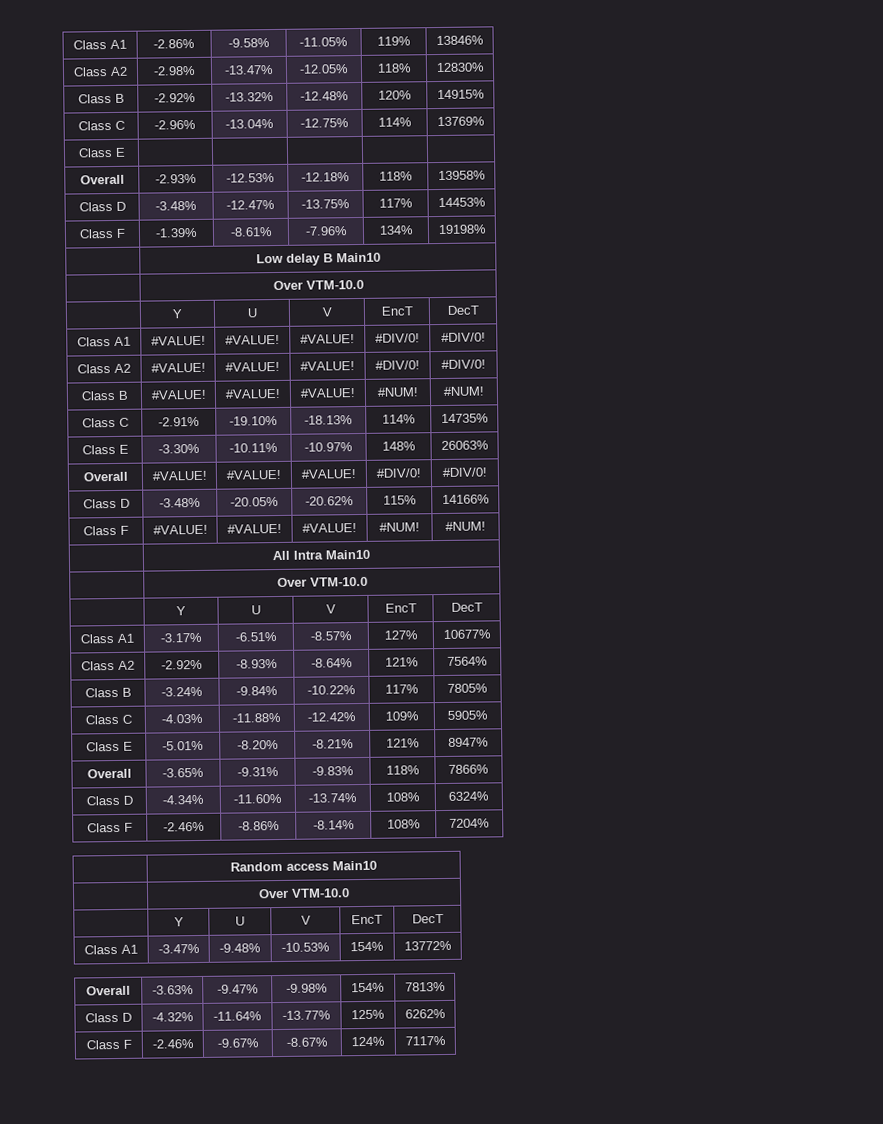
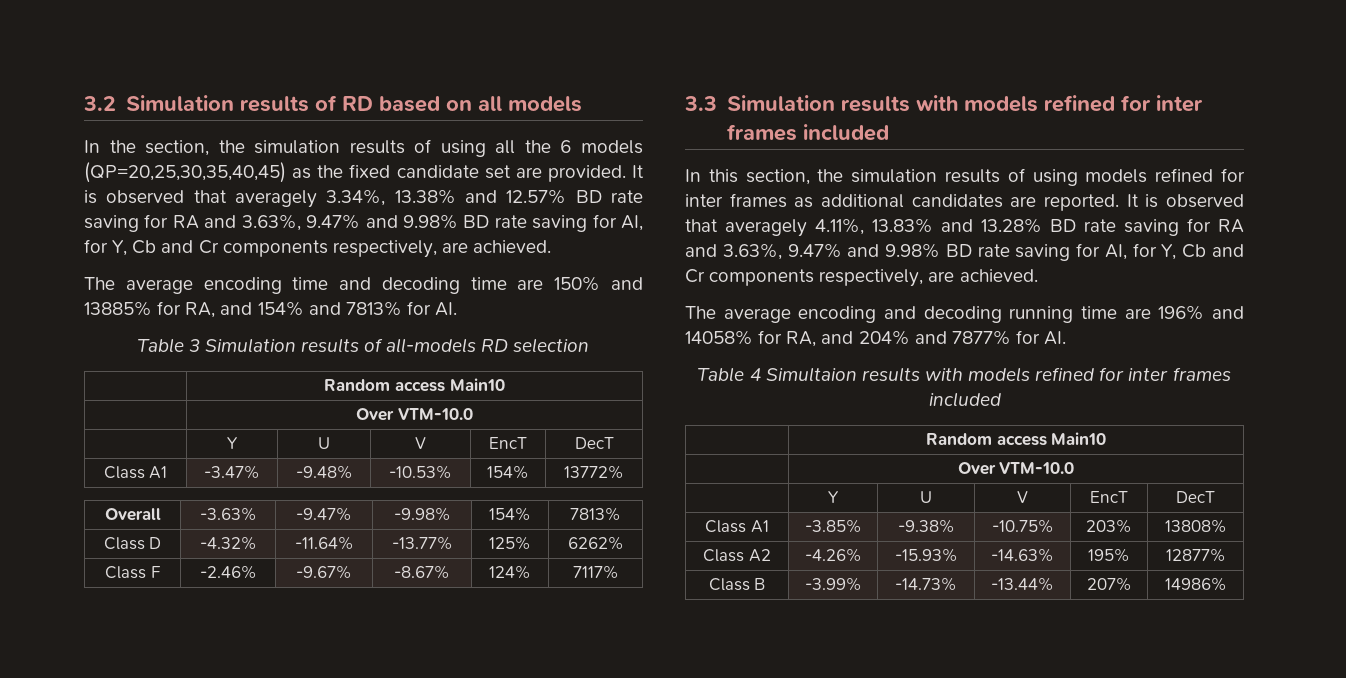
- Class A1 | -2.86% | -9.58% | -11.05% | 119% | 13846%
- Class A2 | -2.98% | -13.47% | -12.05% | 118% | 12830%
- Class B | -2.92% | -13.32% | -12.48% | 120% | 14915%
- Class C | -2.96% | -13.04% | -12.75% | 114% | 13769%
- Class E | | | | |
- Overall | -2.93% | -12.53% | -12.18% | 118% | 13958%
- Class D | -3.48% | -12.47% | -13.75% | 117% | 14453%
- Class F | -1.39% | -8.61% | -7.96% | 134% | 19198%
- | Low delay B Main10
- | Over VTM-10.0
- | Y | U | V | EncT | DecT
- Class A1 | #VALUE! | #VALUE! | #VALUE! | #DIV/0! | #DIV/0!
- Class A2 | #VALUE! | #VALUE! | #VALUE! | #DIV/0! | #DIV/0!
- Class B | #VALUE! | #VALUE! | #VALUE! | #NUM! | #NUM!
- Class C | -2.91% | -19.10% | -18.13% | 114% | 14735%
- Class E | -3.30% | -10.11% | -10.97% | 148% | 26063%
- Overall | #VALUE! | #VALUE! | #VALUE! | #DIV/0! | #DIV/0!
- Class D | -3.48% | -20.05% | -20.62% | 115% | 14166%
- Class F | #VALUE! | #VALUE! | #VALUE! | #NUM! | #NUM!
- | All Intra Main10
- | Over VTM-10.0
- | Y | U | V | EncT | DecT
- Class A1 | -3.17% | -6.51% | -8.57% | 127% | 10677%
- Class A2 | -2.92% | -8.93% | -8.64% | 121% | 7564%
- Class B | -3.24% | -9.84% | -10.22% | 117% | 7805%
- Class C | -4.03% | -11.88% | -12.42% | 109% | 5905%
- Class E | -5.01% | -8.20% | -8.21% | 121% | 8947%
- Overall | -3.65% | -9.31% | -9.83% | 118% | 7866%
- Class D | -4.34% | -11.60% | -13.74% | 108% | 6324%
- Class F | -2.46% | -8.86% | -8.14% | 108% | 7204%
+ 3.2 Simulation results of RD based on all models
+ In the section, the simulation results of using all the 6 models (QP=20,25,30,35,40,45) as the fixed candidate set are provided. It is observed that averagely 3.34%, 13.38% and 12.57% BD rate saving for RA and 3.63%, 9.47% and 9.98% BD rate saving for AI, for Y, Cb and Cr components respectively, are achieved.
+ The average encoding time and decoding time are 150% and 13885% for RA, and 154% and 7813% for AI.
+ Table 3 Simulation results of all-models RD selection
+ 3.3 Simulation results with models refined for inter frames included
+ In this section, the simulation results of using models refined for inter frames as additional candidates are reported. It is observed that averagely 4.11%, 13.83% and 13.28% BD rate saving for RA and 3.63%, 9.47% and 9.98% BD rate saving for AI, for Y, Cb and Cr components respectively, are achieved.
+ The average encoding and decoding running time are 196% and 14058% for RA, and 204% and 7877% for AI.
+ Table 4 Simultaion results with models refined for inter frames included
+ | Random access Main10
+ | Over VTM-10.0
+ | Y | U | V | EncT | DecT
+ Class A1 | -3.85% | -9.38% | -10.75% | 203% | 13808%
+ Class A2 | -4.26% | -15.93% | -14.63% | 195% | 12877%
+ Class B | -3.99% | -14.73% | -13.44% | 207% | 14986%

